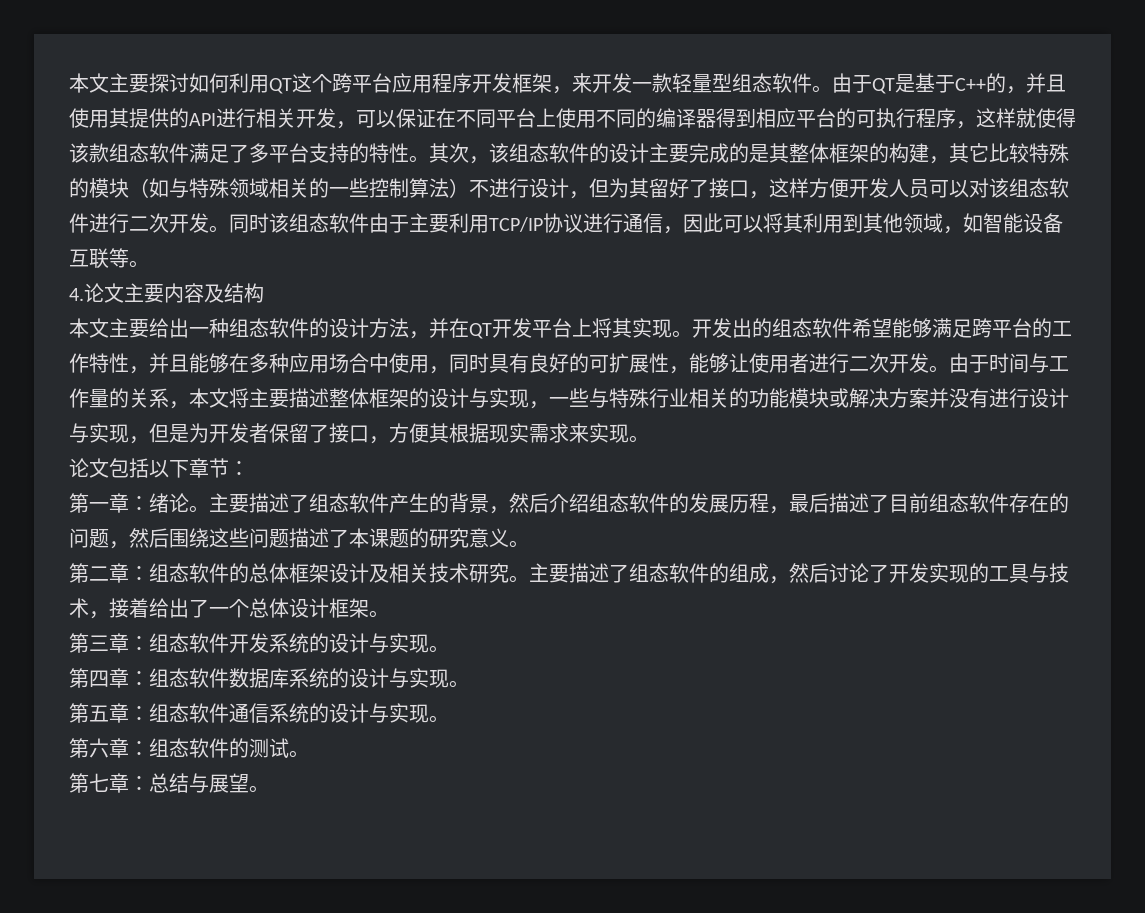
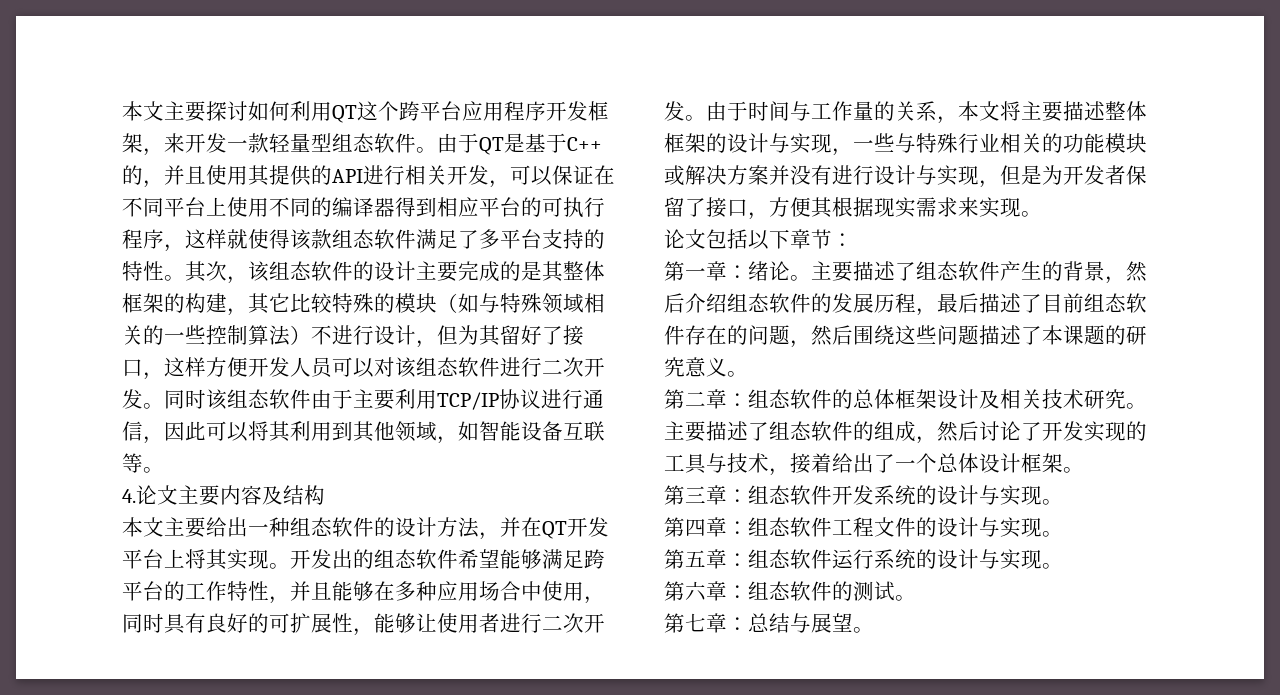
- 第四章：组态软件数据库系统的设计与实现。
+ 第四章：组态软件工程文件的设计与实现。
- 第五章：组态软件通信系统的设计与实现。
+ 第五章：组态软件运行系统的设计与实现。

